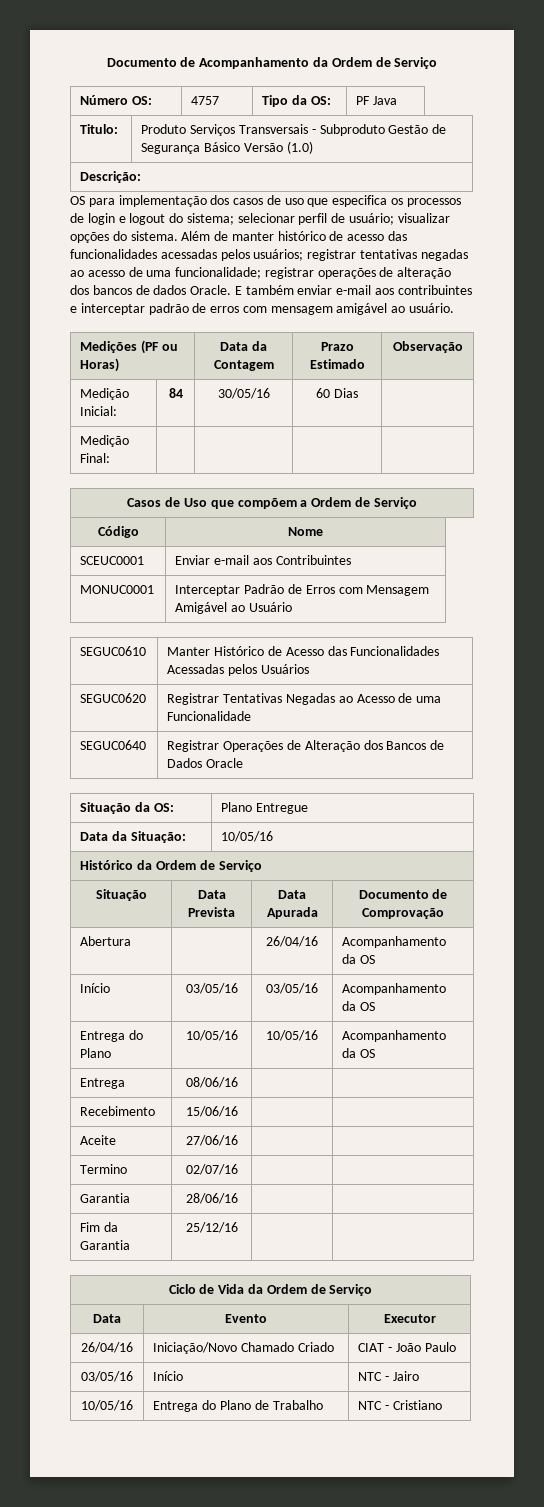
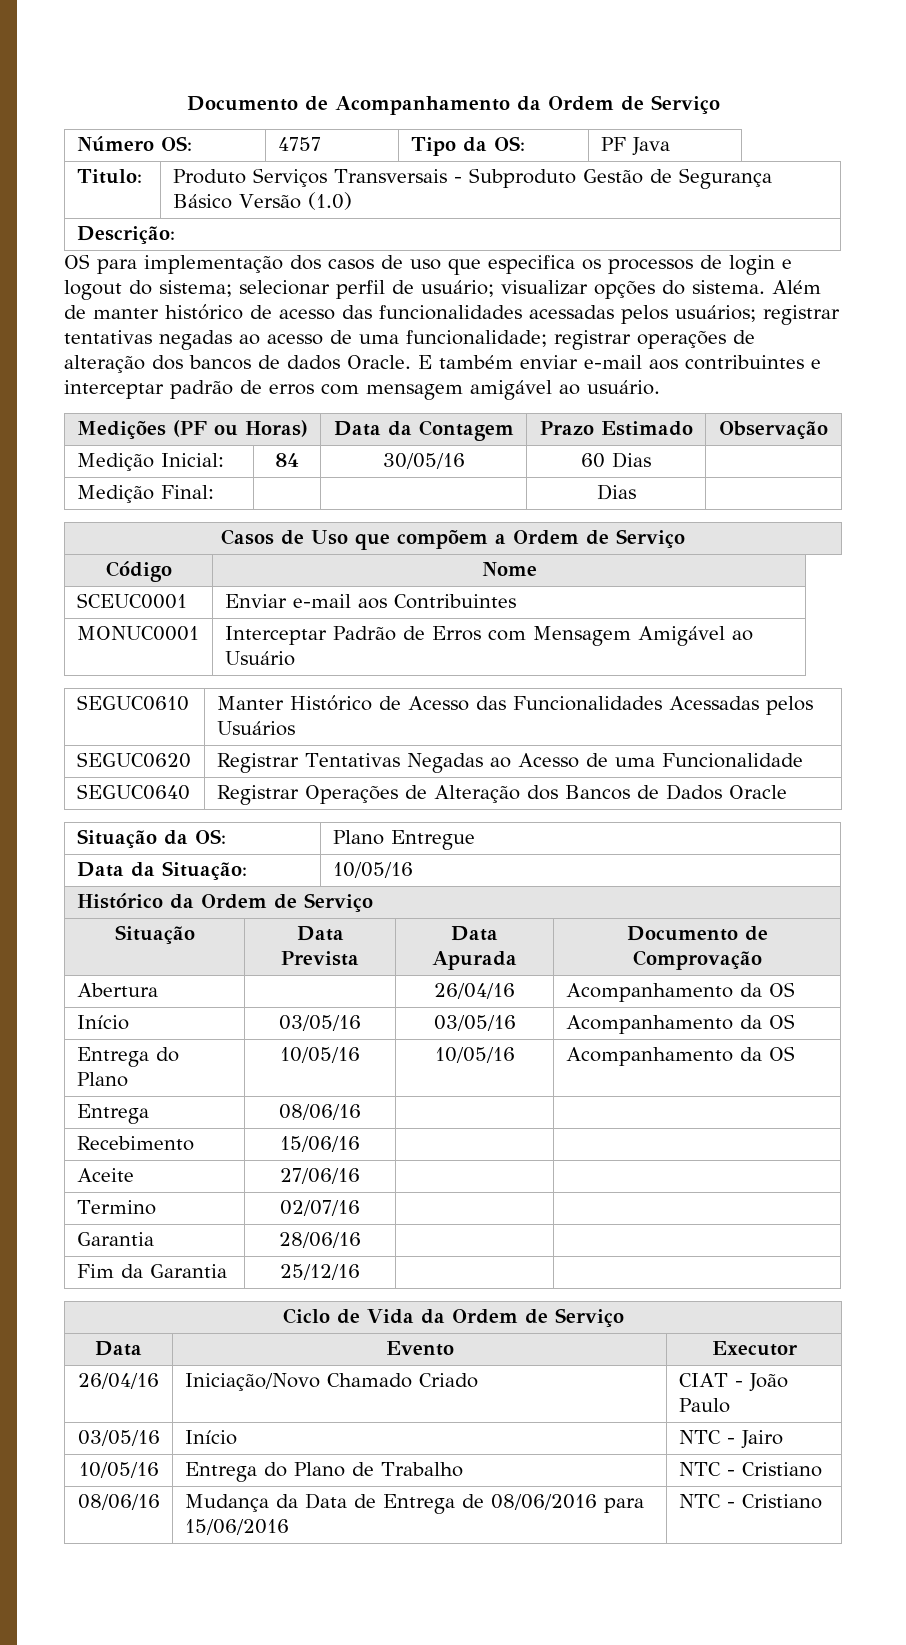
- Medição Final: | | | |
+ Medição Final: | | | Dias |
+ 08/06/16 | Mudança da Data de Entrega de 08/06/2016 para 15/06/2016 | NTC - Cristiano

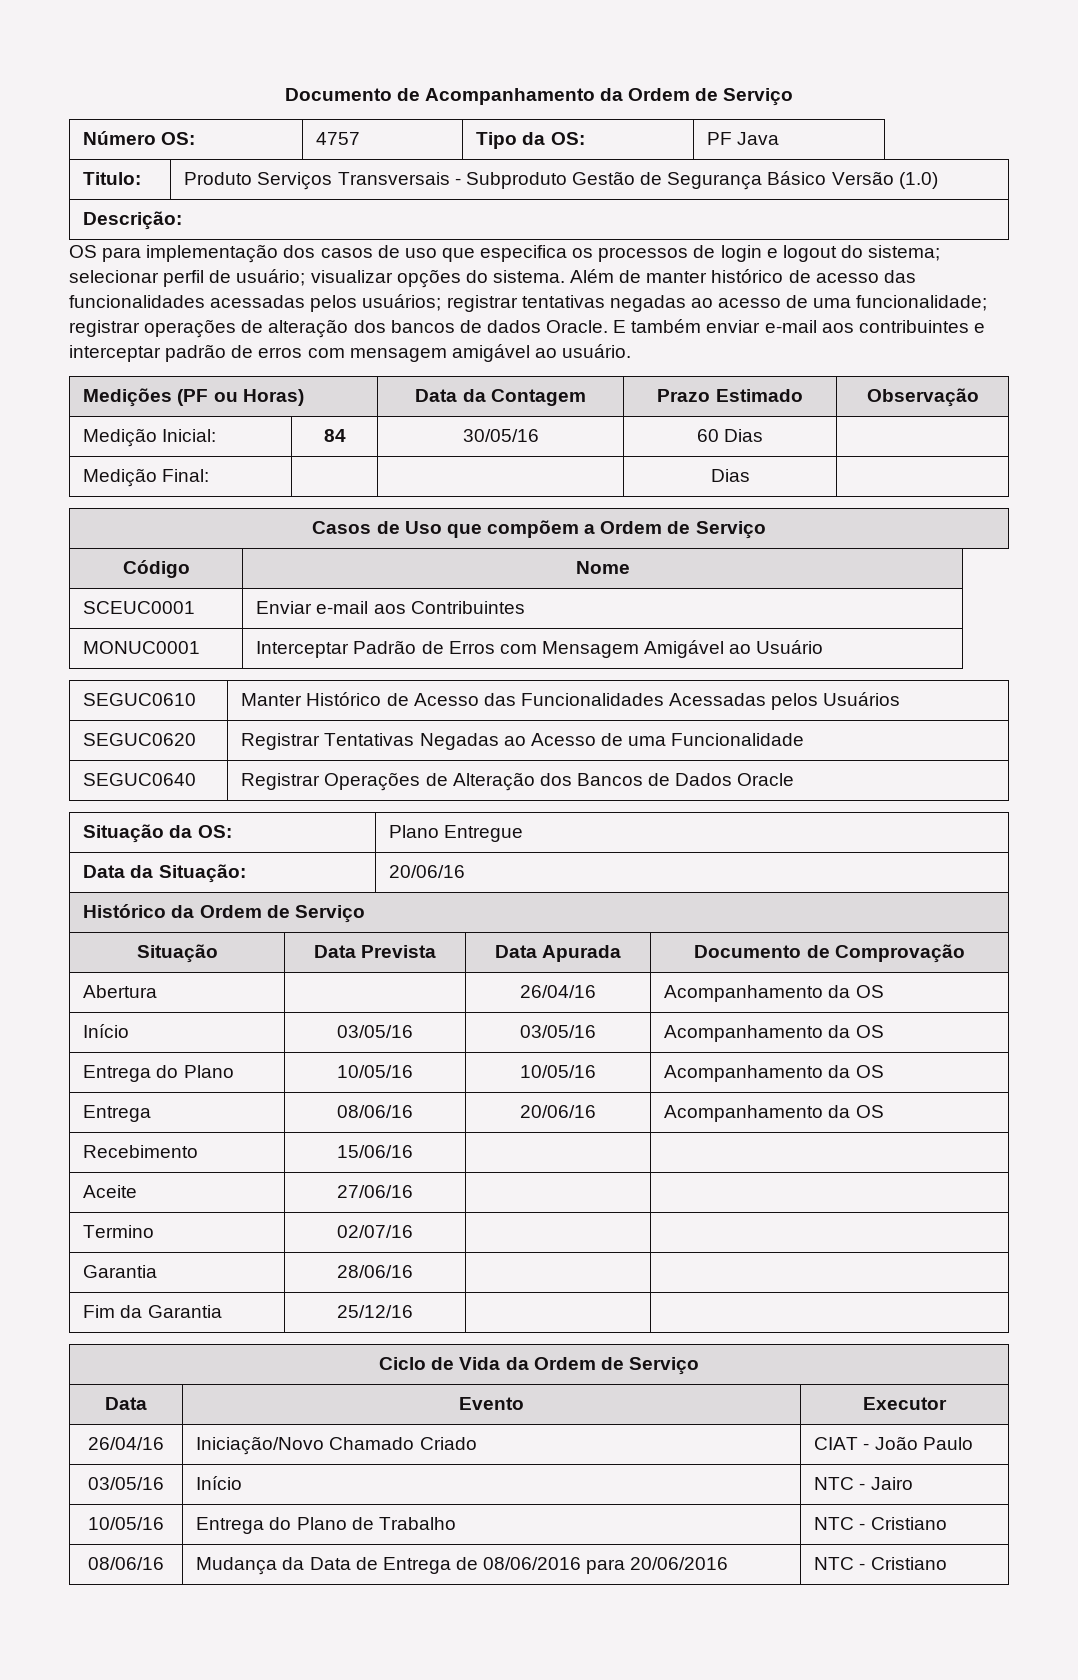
- Data da Situação: | 10/05/16
+ Data da Situação: | 20/06/16
- Entrega | 08/06/16 | |
+ Entrega | 08/06/16 | 20/06/16 | Acompanhamento da OS
- 08/06/16 | Mudança da Data de Entrega de 08/06/2016 para 15/06/2016 | NTC - Cristiano
+ 08/06/16 | Mudança da Data de Entrega de 08/06/2016 para 20/06/2016 | NTC - Cristiano

